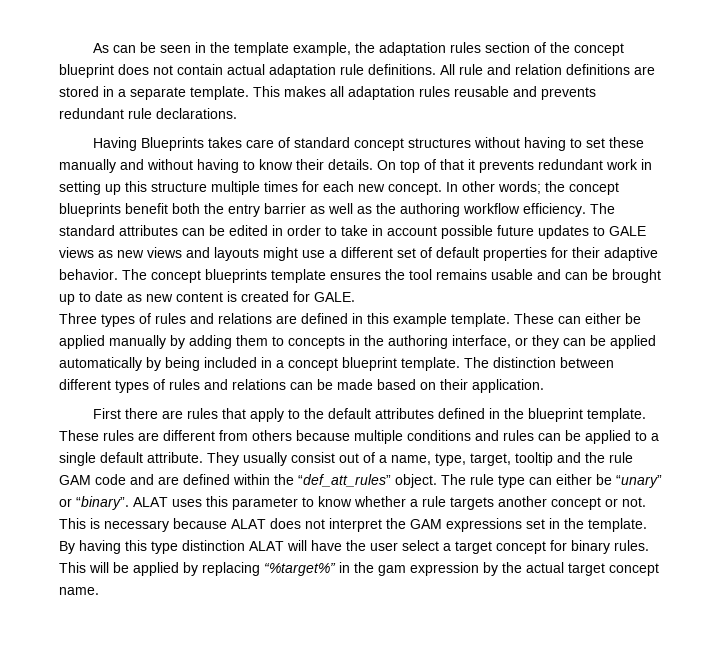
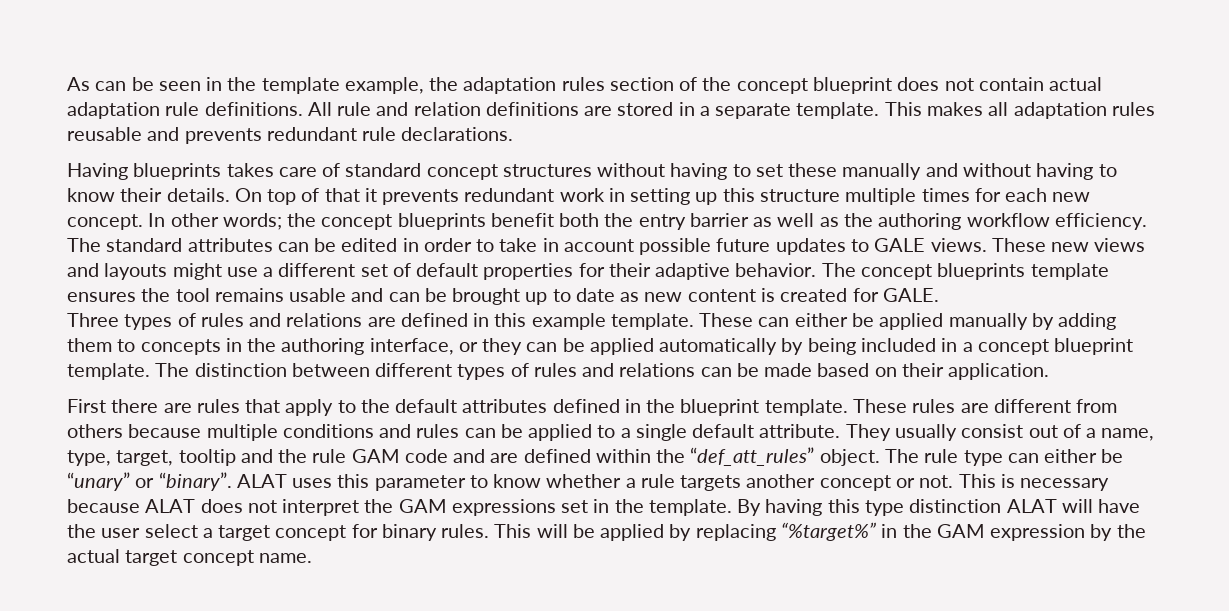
- Having Blueprints takes care of standard concept structures without having to set these manually and without having to know their details.
+ Having blueprints takes care of standard concept structures without having to set these manually and without having to know their details.
- The standard attributes can be edited in order to take in account possible future updates to GALE views as new views and layouts might use a different set of default properties for their adaptive behavior.
+ The standard attributes can be edited in order to take in account possible future updates to GALE views. These new views and layouts might use a different set of default properties for their adaptive behavior.
- This will be applied by replacing “%target%” in the gam expression by the actual target concept name.
+ This will be applied by replacing “%target%” in the GAM expression by the actual target concept name.

